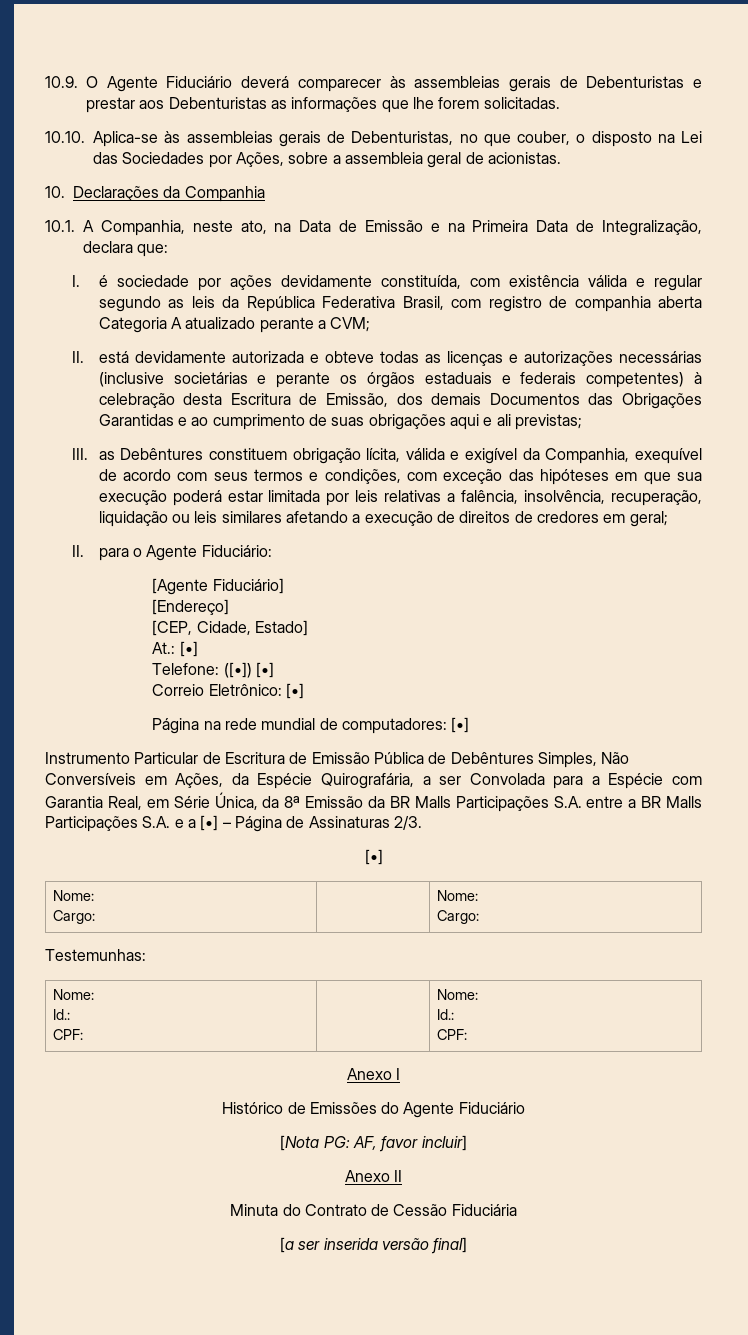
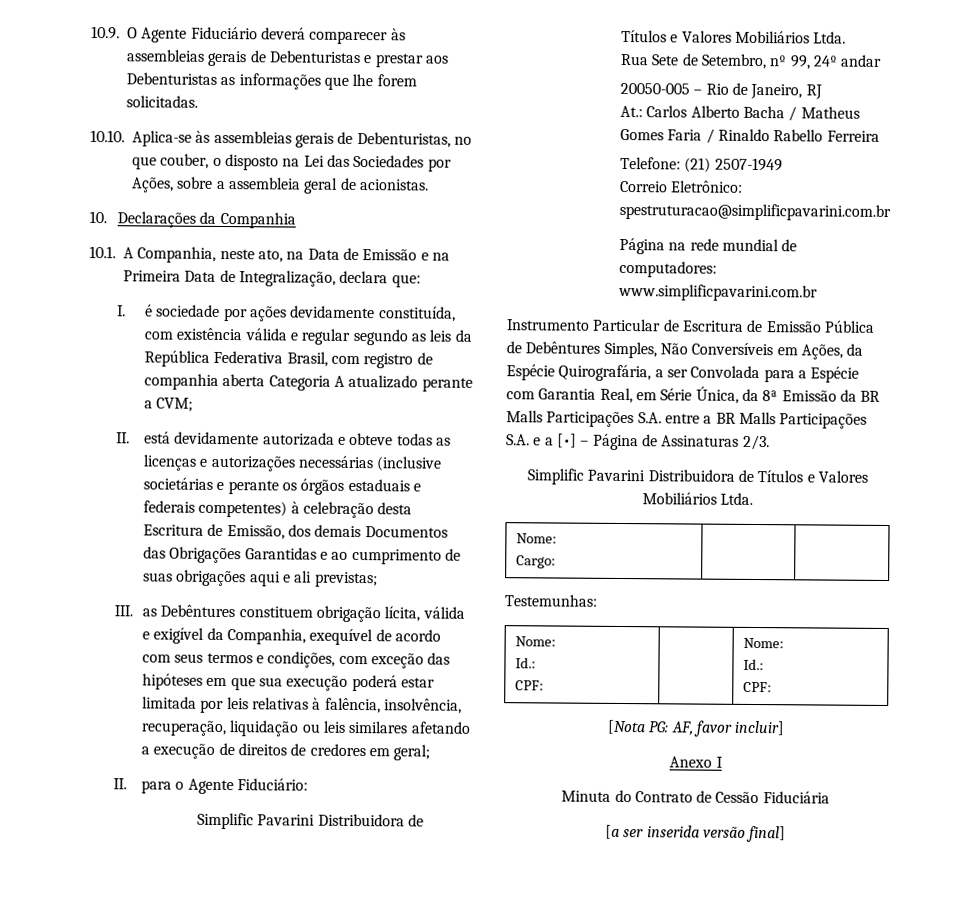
- III. as Debêntures constituem obrigação lícita, válida e exigível da Companhia, exequível de acordo com seus termos e condições, com exceção das hipóteses em que sua execução poderá estar limitada por leis relativas a falência, insolvência, recuperação, liquidação ou leis similares afetando a execução de direitos de credores em geral;
+ III. as Debêntures constituem obrigação lícita, válida e exigível da Companhia, exequível de acordo com seus termos e condições, com exceção das hipóteses em que sua execução poderá estar limitada por leis relativas à falência, insolvência, recuperação, liquidação ou leis similares afetando a execução de direitos de credores em geral;
  II. para o Agente Fiduciário:
- [Agente Fiduciário]
- [Endereço]
- [CEP, Cidade, Estado]
- At.: [•]
+ Simplific Pavarini Distribuidora de Títulos e Valores Mobiliários Ltda.
+ Rua Sete de Setembro, nº 99, 24º andar
+ 20050-005 – Rio de Janeiro, RJ
+ At.: Carlos Alberto Bacha / Matheus Gomes Faria / Rinaldo Rabello Ferreira
- Telefone: ([•]) [•]
+ Telefone: (21) 2507-1949
- Correio Eletrônico: [•]
+ Correio Eletrônico: spestruturacao@simplificpavarini.com.br
- Página na rede mundial de computadores: [•]
+ Página na rede mundial de computadores: www.simplificpavarini.com.br
  Instrumento Particular de Escritura de Emissão Pública de Debêntures Simples, Não Conversíveis em Ações, da Espécie Quirografária, a ser Convolada para a Espécie com Garantia Real, em Série Única, da 8ª Emissão da BR Malls Participações S.A. entre a BR Malls Participações S.A. e a [•] – Página de Assinaturas 2/3.
- [•]
+ Simplific Pavarini Distribuidora de Títulos e Valores Mobiliários Ltda.
  Nome:
- Cargo: | | Nome:
- Cargo:
+ Cargo: | |
- Anexo I
- Histórico de Emissões do Agente Fiduciário
- Anexo II
+ Anexo I

